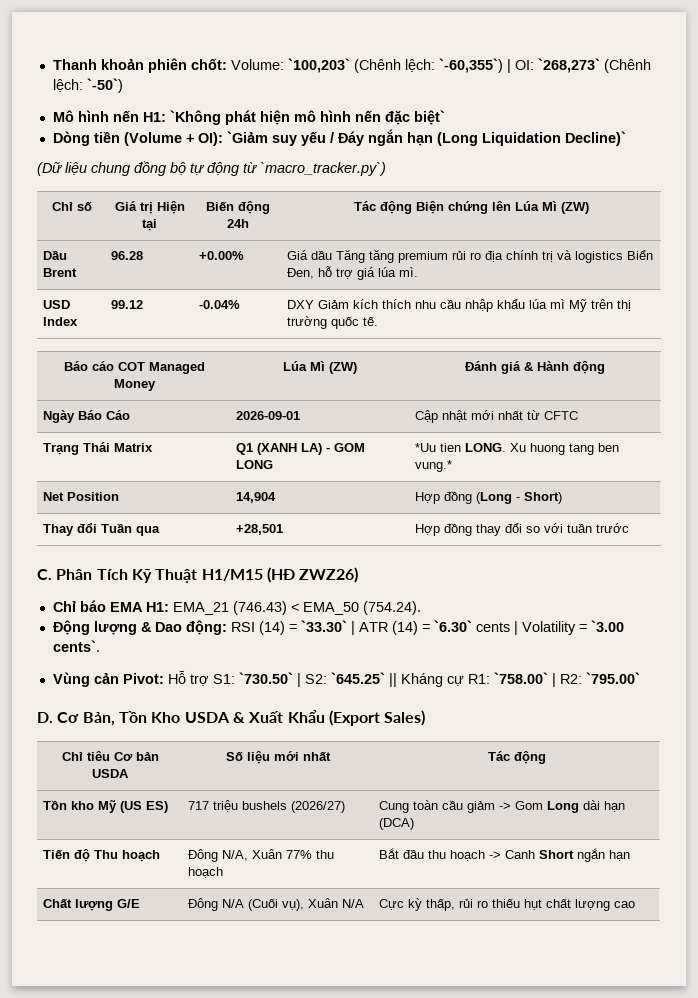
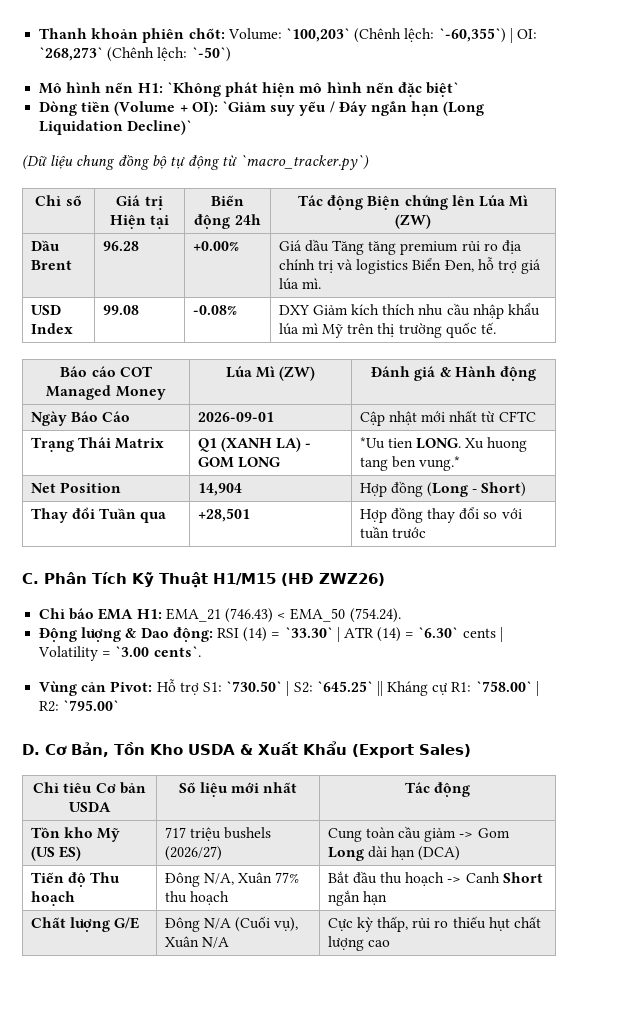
- USD Index | 99.12 | -0.04% | DXY Giảm kích thích nhu cầu nhập khẩu lúa mì Mỹ trên thị trường quốc tế.
+ USD Index | 99.08 | -0.08% | DXY Giảm kích thích nhu cầu nhập khẩu lúa mì Mỹ trên thị trường quốc tế.

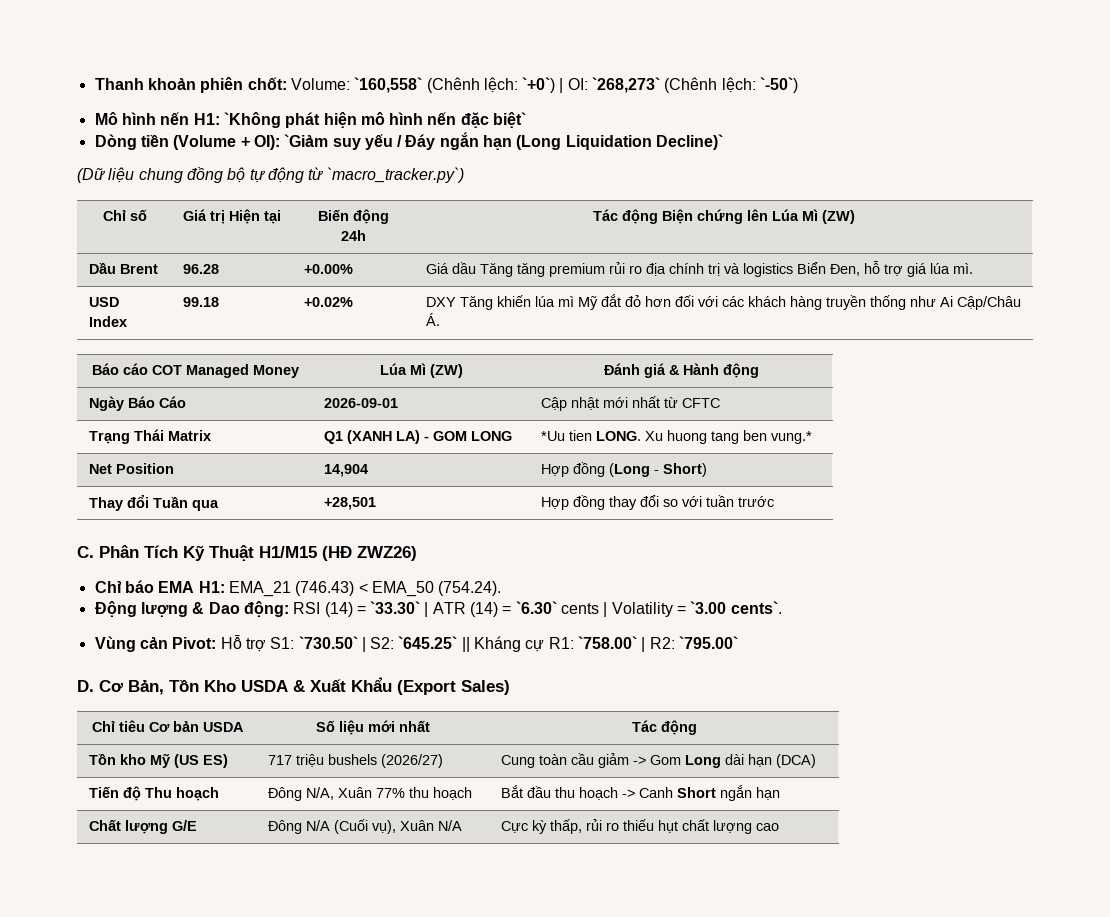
- Thanh khoản phiên chốt: Volume: `100,203` (Chênh lệch: `-60,355`) | OI: `268,273` (Chênh lệch: `-50`)
+ Thanh khoản phiên chốt: Volume: `160,558` (Chênh lệch: `+0`) | OI: `268,273` (Chênh lệch: `-50`)
- USD Index | 99.08 | -0.08% | DXY Giảm kích thích nhu cầu nhập khẩu lúa mì Mỹ trên thị trường quốc tế.
+ USD Index | 99.18 | +0.02% | DXY Tăng khiến lúa mì Mỹ đắt đỏ hơn đối với các khách hàng truyền thống như Ai Cập/Châu Á.

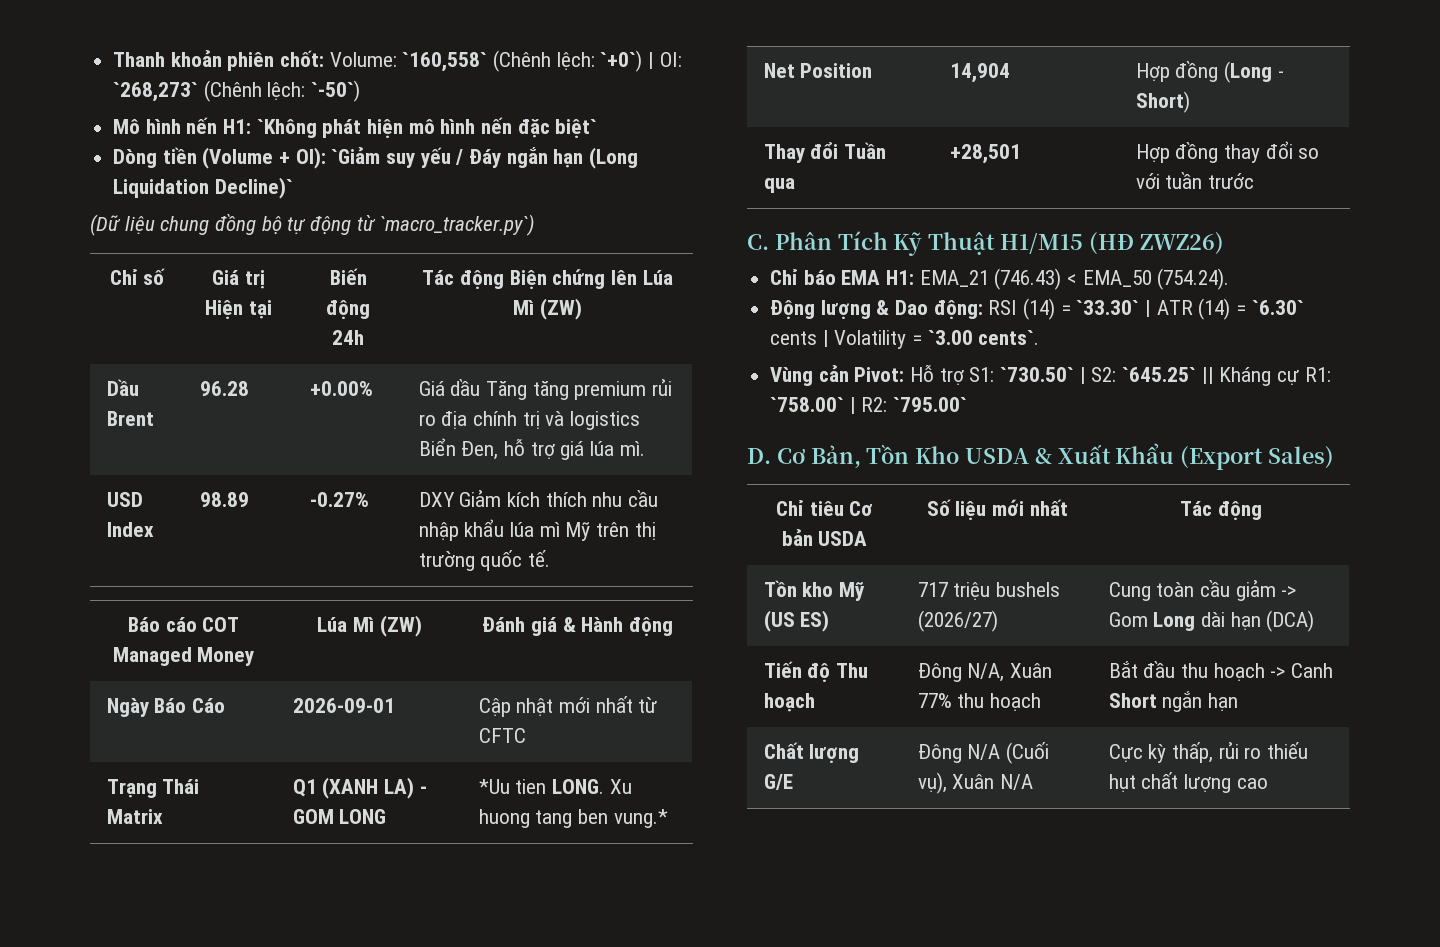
- USD Index | 99.18 | +0.02% | DXY Tăng khiến lúa mì Mỹ đắt đỏ hơn đối với các khách hàng truyền thống như Ai Cập/Châu Á.
+ USD Index | 98.89 | -0.27% | DXY Giảm kích thích nhu cầu nhập khẩu lúa mì Mỹ trên thị trường quốc tế.

